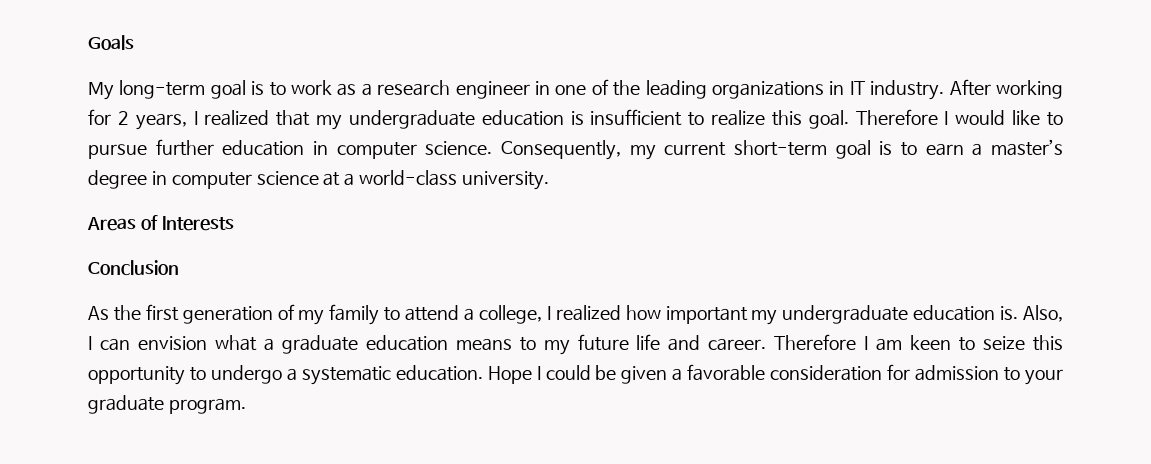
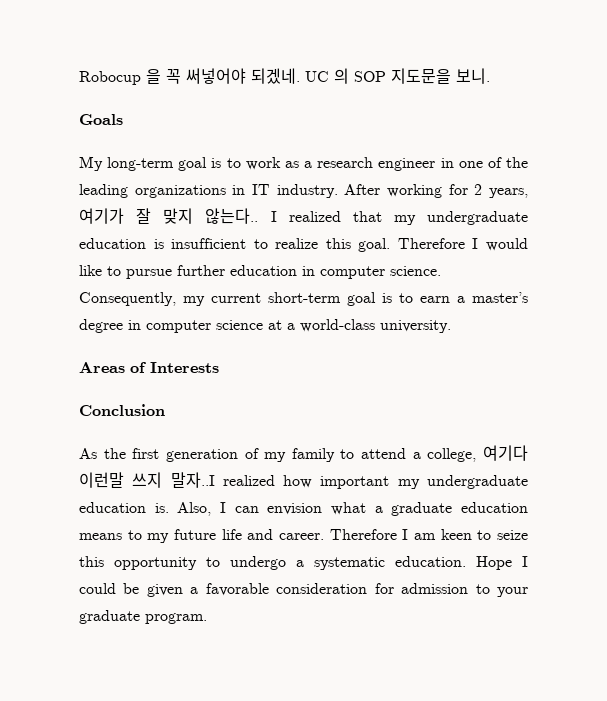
+ Robocup 을 꼭 써넣어야 되겠네. UC 의 SOP 지도문을 보니.
- After working for 2 years, I realized that my undergraduate education is insufficient to realize this goal.
+ After working for 2 years, 여기가 잘 맞지 않는다.. I realized that my undergraduate education is insufficient to realize this goal.
- As the first generation of my family to attend a college, I realized how important my undergraduate education is.
+ As the first generation of my family to attend a college, 여기다 이런말 쓰지 말자..I realized how important my undergraduate education is.

